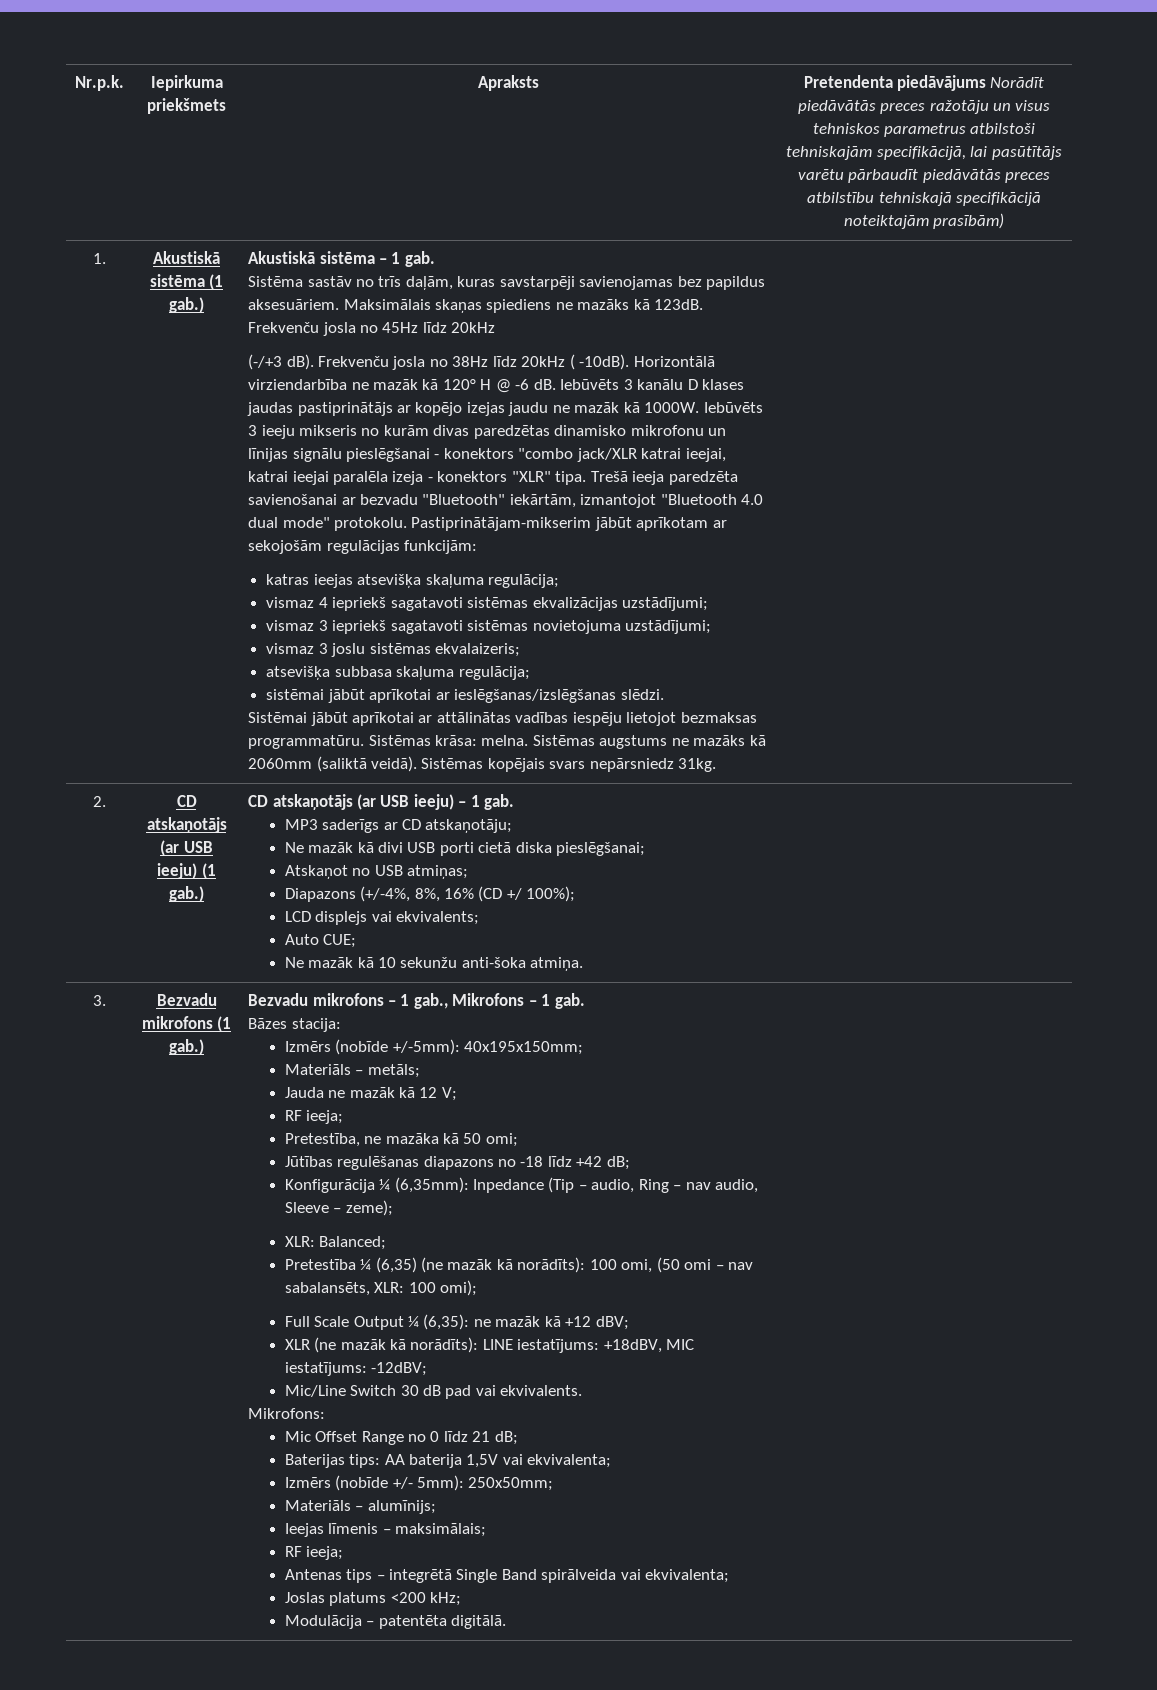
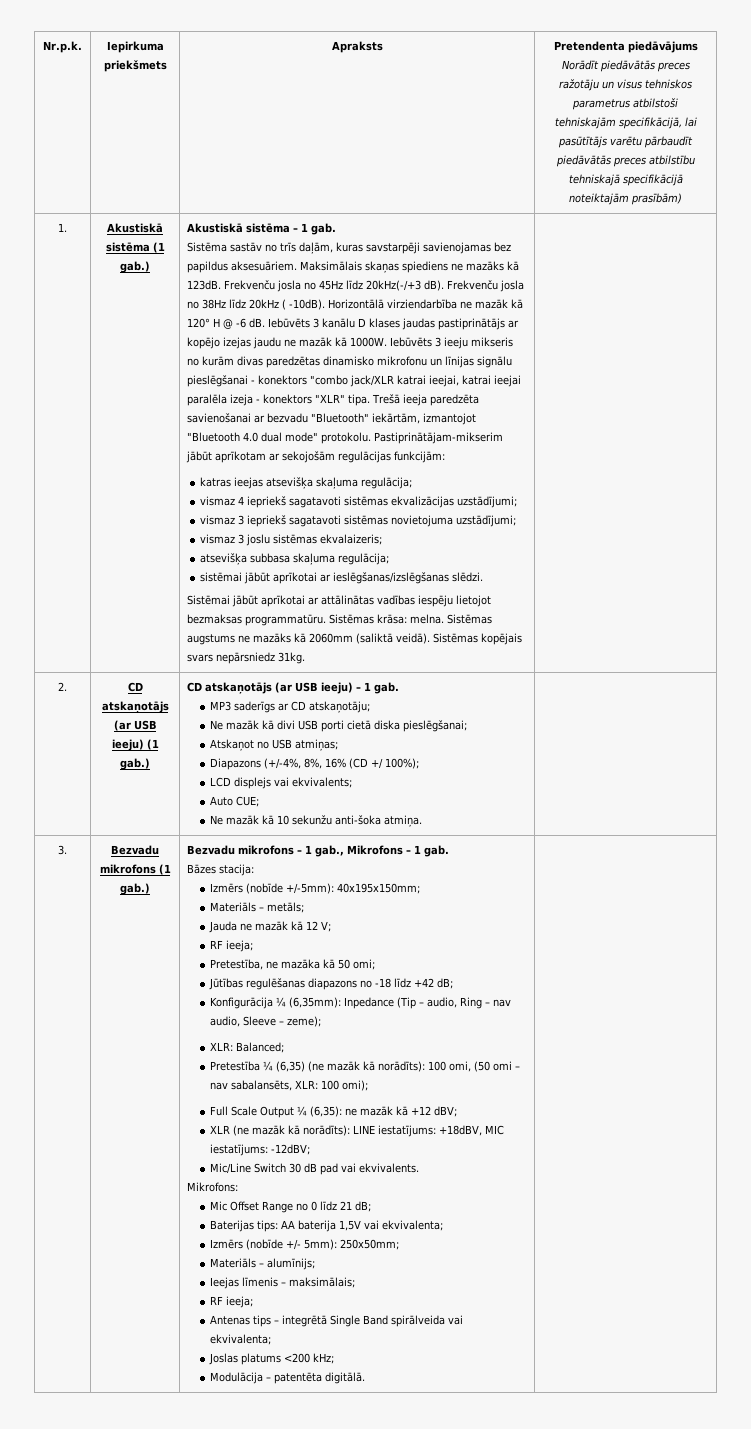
- Frekvenču josla no 45Hz līdz 20kHz
- (-/+3 dB).
+ Frekvenču josla no 45Hz līdz 20kHz(-/+3 dB).

